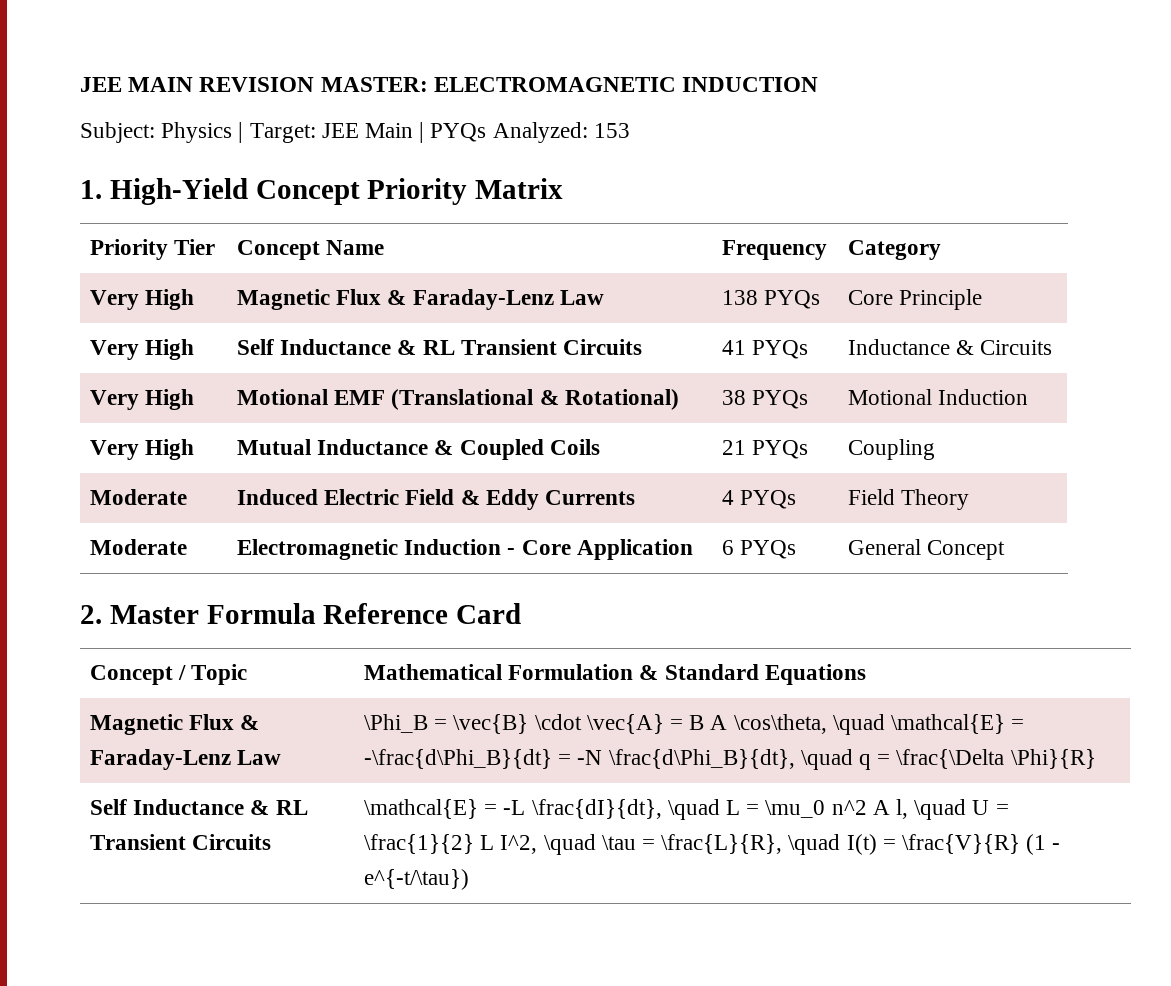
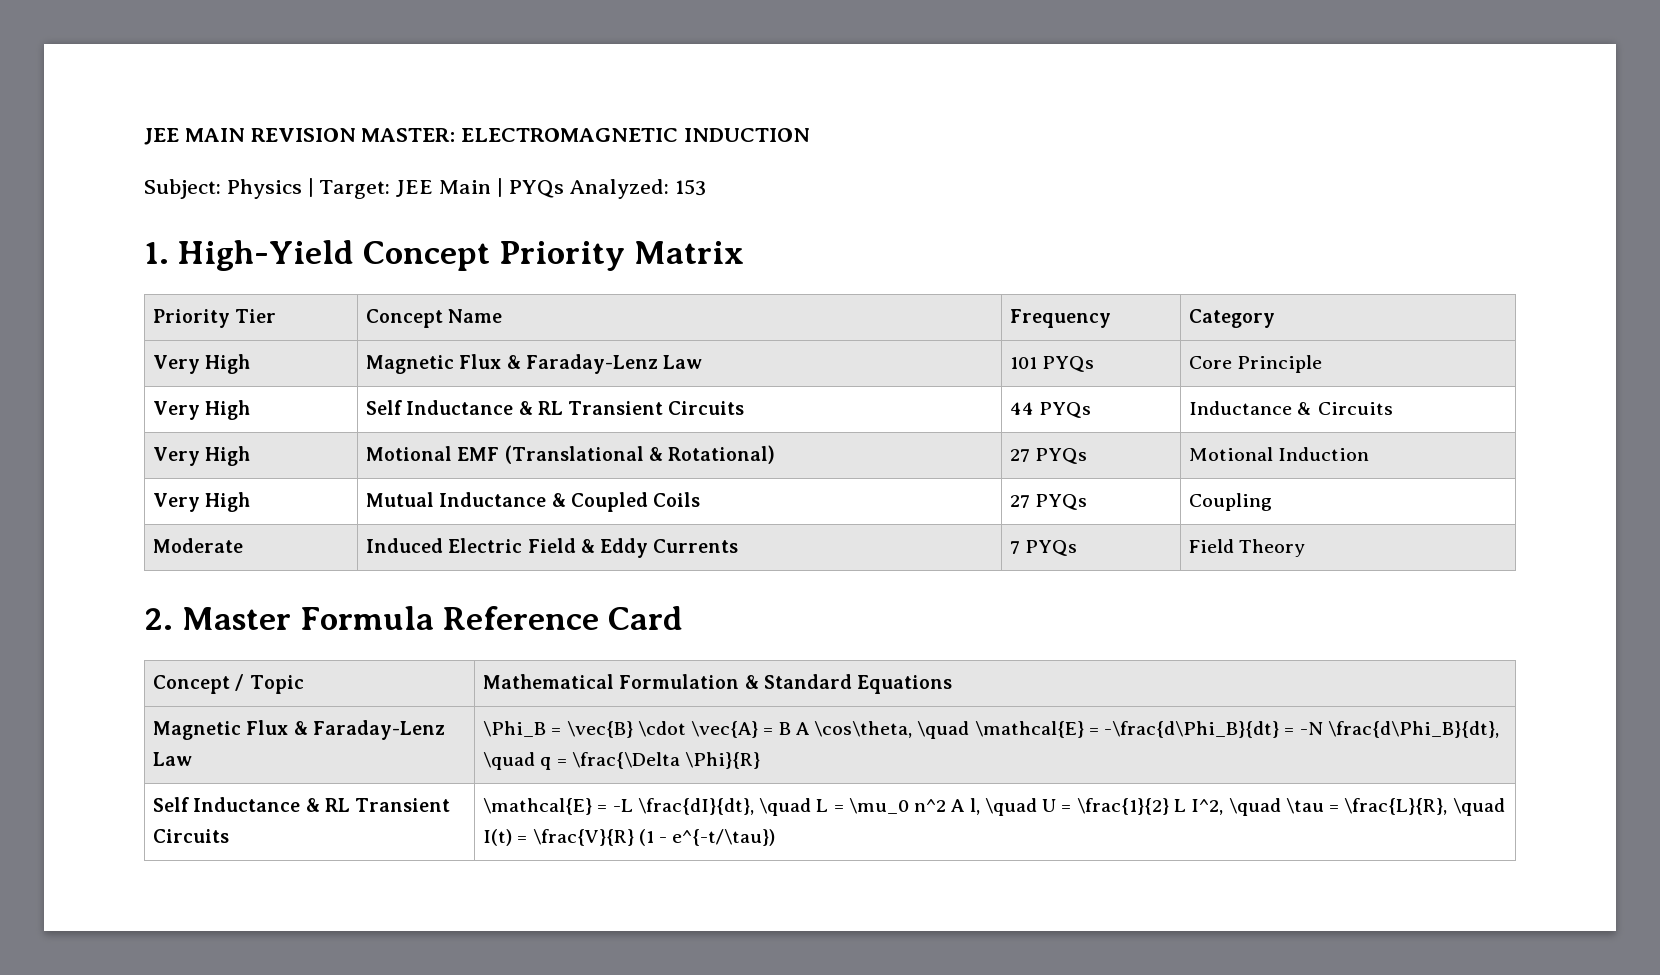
- Very High | Magnetic Flux & Faraday-Lenz Law | 138 PYQs | Core Principle
+ Very High | Magnetic Flux & Faraday-Lenz Law | 101 PYQs | Core Principle
- Very High | Self Inductance & RL Transient Circuits | 41 PYQs | Inductance & Circuits
+ Very High | Self Inductance & RL Transient Circuits | 44 PYQs | Inductance & Circuits
- Very High | Motional EMF (Translational & Rotational) | 38 PYQs | Motional Induction
+ Very High | Motional EMF (Translational & Rotational) | 27 PYQs | Motional Induction
- Very High | Mutual Inductance & Coupled Coils | 21 PYQs | Coupling
+ Very High | Mutual Inductance & Coupled Coils | 27 PYQs | Coupling
- Moderate | Induced Electric Field & Eddy Currents | 4 PYQs | Field Theory
+ Moderate | Induced Electric Field & Eddy Currents | 7 PYQs | Field Theory
- Moderate | Electromagnetic Induction - Core Application | 6 PYQs | General Concept

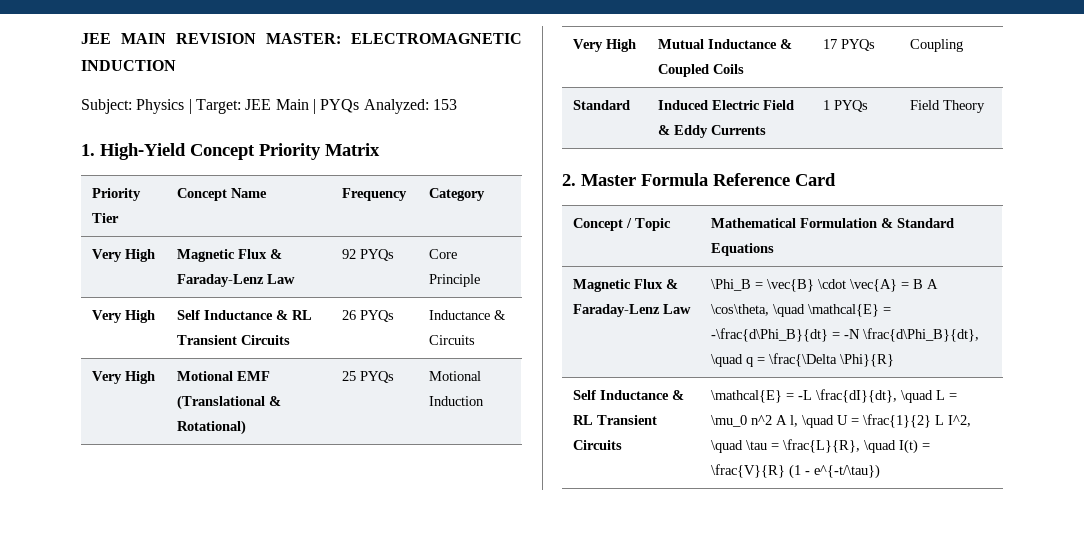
- Very High | Magnetic Flux & Faraday-Lenz Law | 101 PYQs | Core Principle
+ Very High | Magnetic Flux & Faraday-Lenz Law | 92 PYQs | Core Principle
- Very High | Self Inductance & RL Transient Circuits | 44 PYQs | Inductance & Circuits
+ Very High | Self Inductance & RL Transient Circuits | 26 PYQs | Inductance & Circuits
- Very High | Motional EMF (Translational & Rotational) | 27 PYQs | Motional Induction
+ Very High | Motional EMF (Translational & Rotational) | 25 PYQs | Motional Induction
- Very High | Mutual Inductance & Coupled Coils | 27 PYQs | Coupling
+ Very High | Mutual Inductance & Coupled Coils | 17 PYQs | Coupling
- Moderate | Induced Electric Field & Eddy Currents | 7 PYQs | Field Theory
+ Standard | Induced Electric Field & Eddy Currents | 1 PYQs | Field Theory

